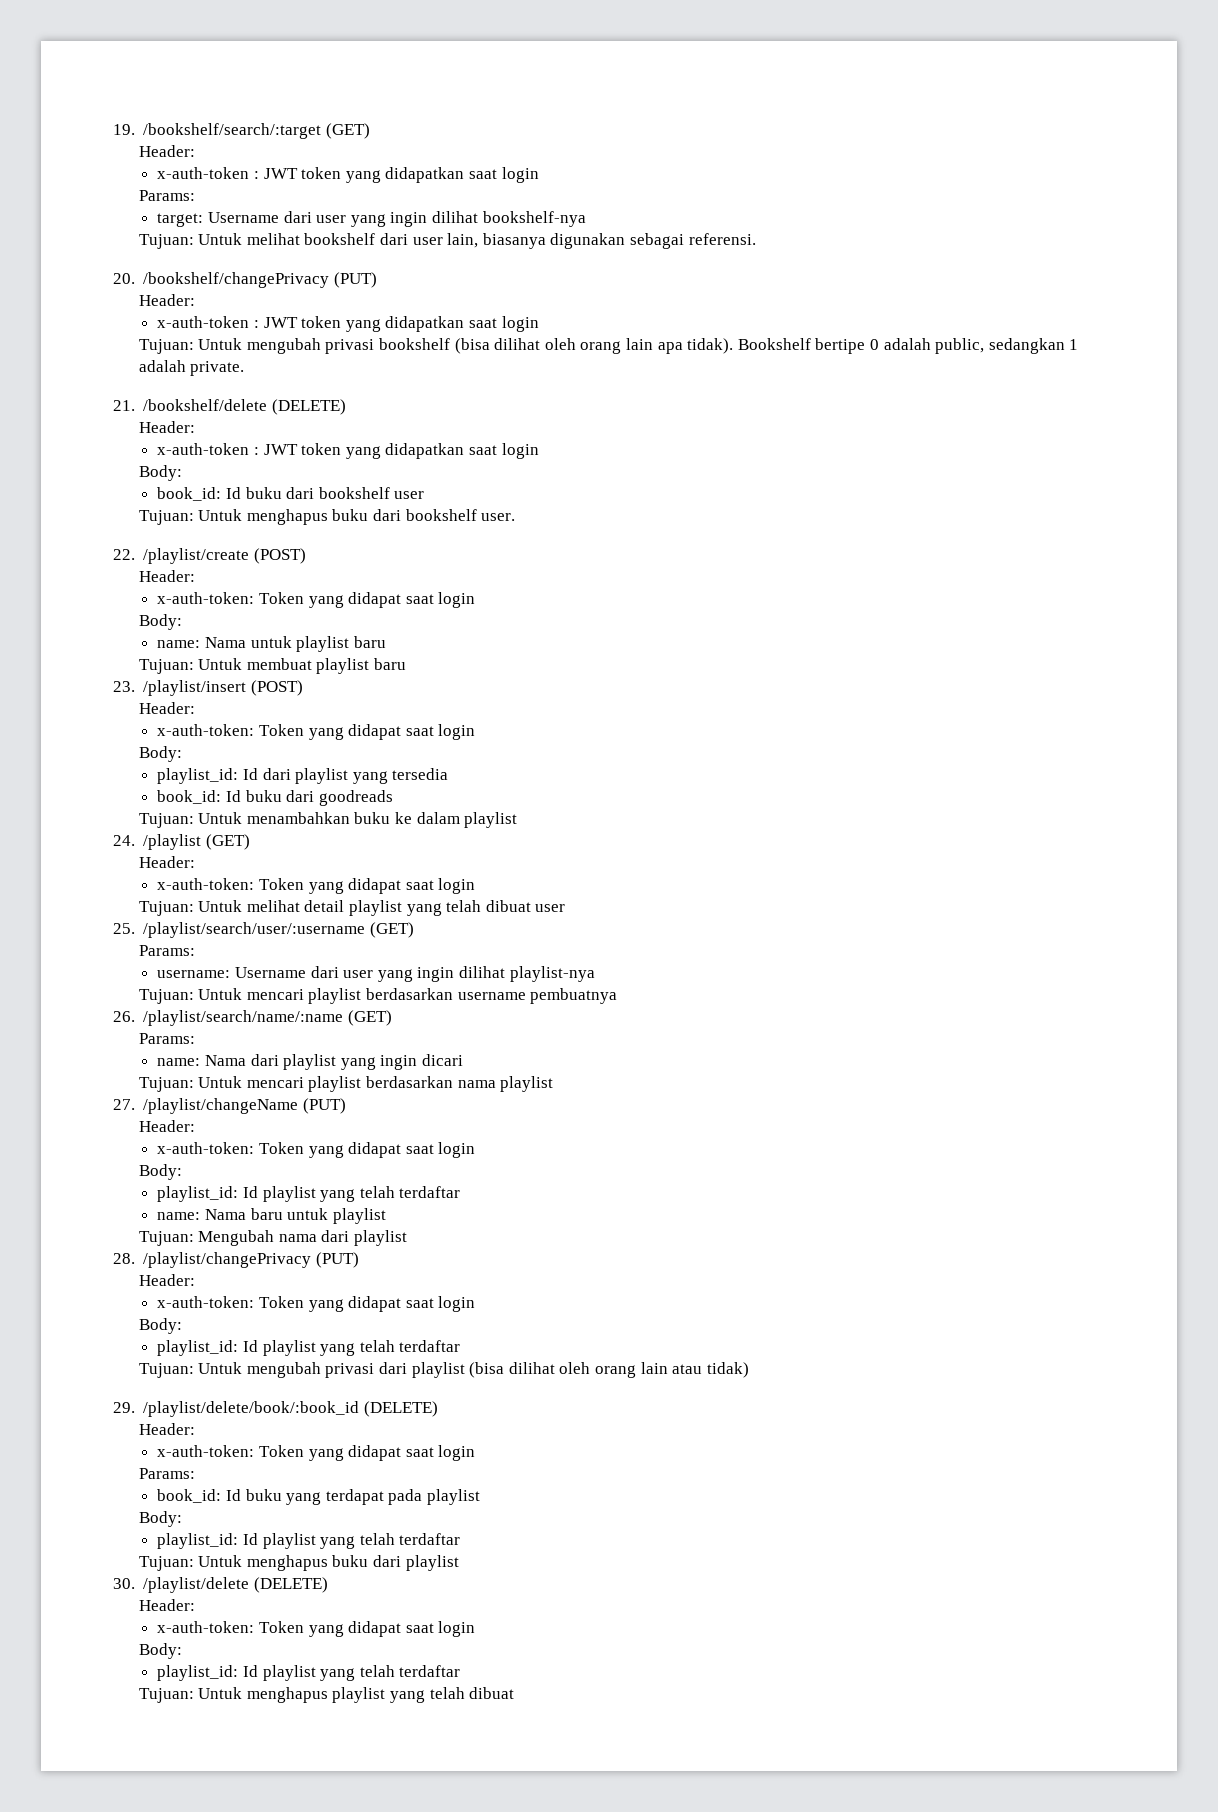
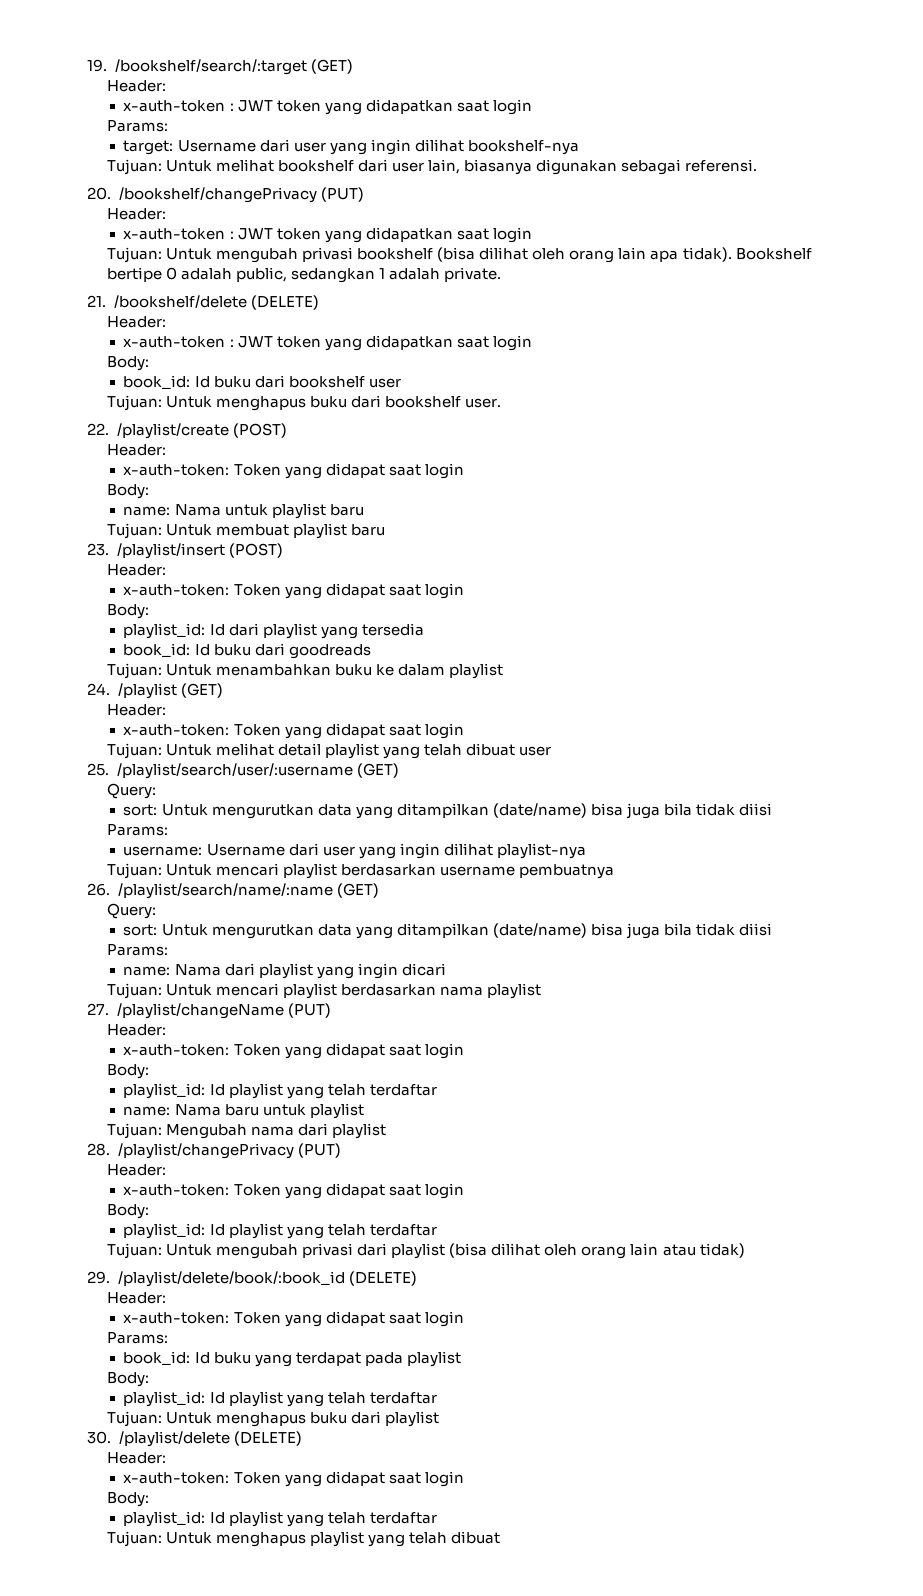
  25. /playlist/search/user/:username (GET)
+ Query:
+ sort: Untuk mengurutkan data yang ditampilkan (date/name) bisa juga bila tidak diisi
  26. /playlist/search/name/:name (GET)
+ Query:
+ sort: Untuk mengurutkan data yang ditampilkan (date/name) bisa juga bila tidak diisi

